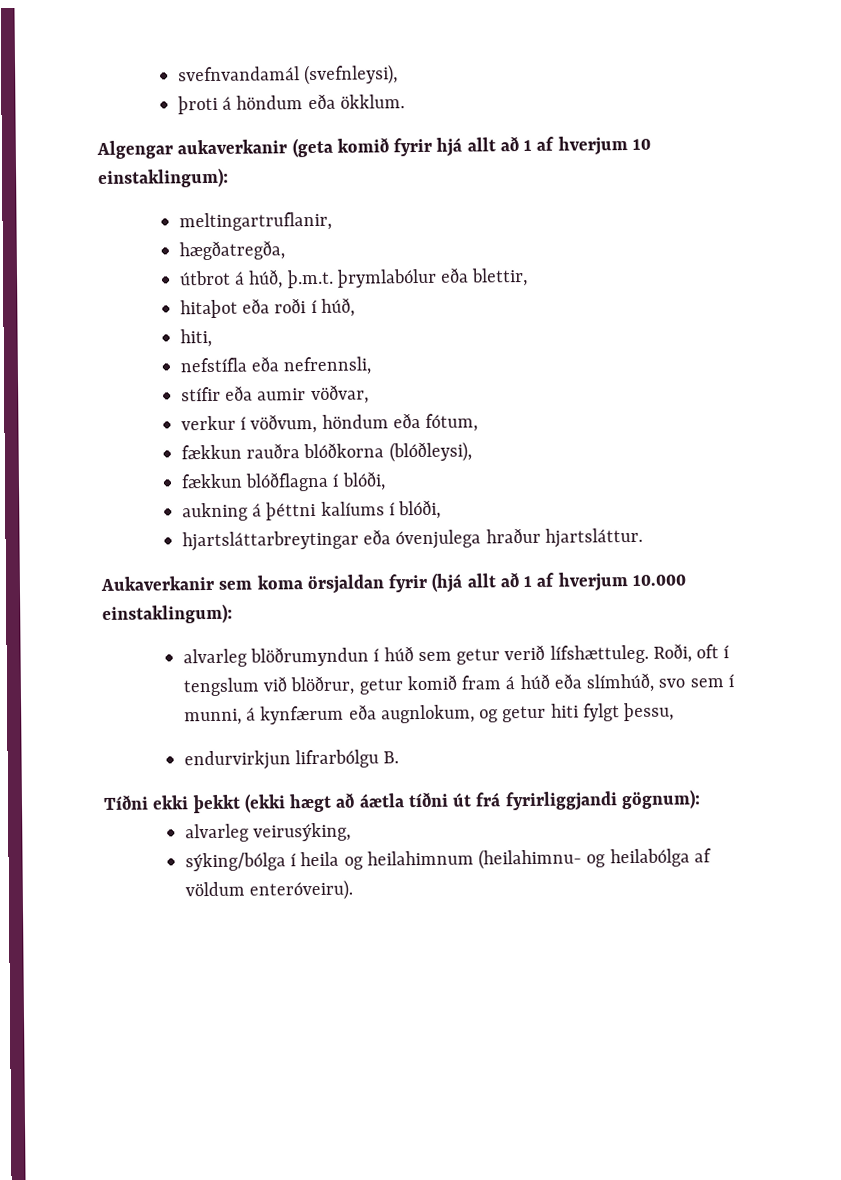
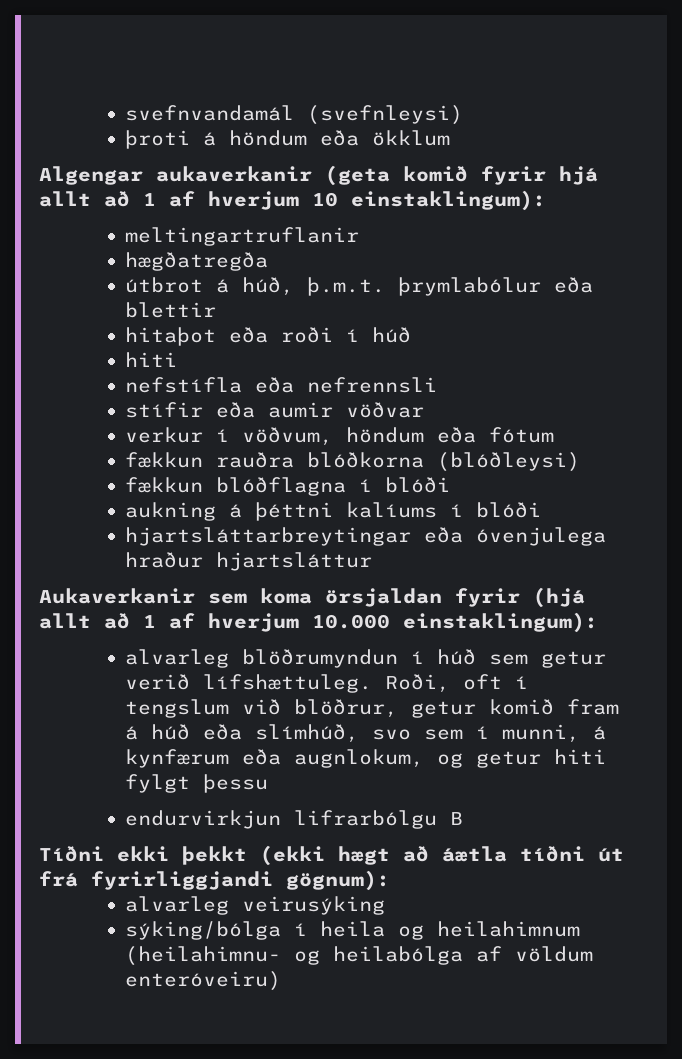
- svefnvandamál (svefnleysi),
+ svefnvandamál (svefnleysi)
- þroti á höndum eða ökklum.
+ þroti á höndum eða ökklum
- meltingartruflanir,
- hægðatregða,
+ meltingartruflanir
+ hægðatregða
- útbrot á húð, þ.m.t. þrymlabólur eða blettir,
+ útbrot á húð, þ.m.t. þrymlabólur eða blettir
- hitaþot eða roði í húð,
- hiti,
+ hitaþot eða roði í húð
+ hiti
- nefstífla eða nefrennsli,
+ nefstífla eða nefrennsli
- stífir eða aumir vöðvar,
+ stífir eða aumir vöðvar
- verkur í vöðvum, höndum eða fótum,
+ verkur í vöðvum, höndum eða fótum
- fækkun rauðra blóðkorna (blóðleysi),
+ fækkun rauðra blóðkorna (blóðleysi)
- fækkun blóðflagna í blóði,
+ fækkun blóðflagna í blóði
- aukning á þéttni kalíums í blóði,
+ aukning á þéttni kalíums í blóði
- hjartsláttarbreytingar eða óvenjulega hraður hjartsláttur.
+ hjartsláttarbreytingar eða óvenjulega hraður hjartsláttur
- Roði, oft í tengslum við blöðrur, getur komið fram á húð eða slímhúð, svo sem í munni, á kynfærum eða augnlokum, og getur hiti fylgt þessu,
+ Roði, oft í tengslum við blöðrur, getur komið fram á húð eða slímhúð, svo sem í munni, á kynfærum eða augnlokum, og getur hiti fylgt þessu
- endurvirkjun lifrarbólgu B.
+ endurvirkjun lifrarbólgu B
- alvarleg veirusýking,
+ alvarleg veirusýking
- sýking/bólga í heila og heilahimnum (heilahimnu- og heilabólga af völdum enteróveiru).
+ sýking/bólga í heila og heilahimnum (heilahimnu- og heilabólga af völdum enteróveiru)

